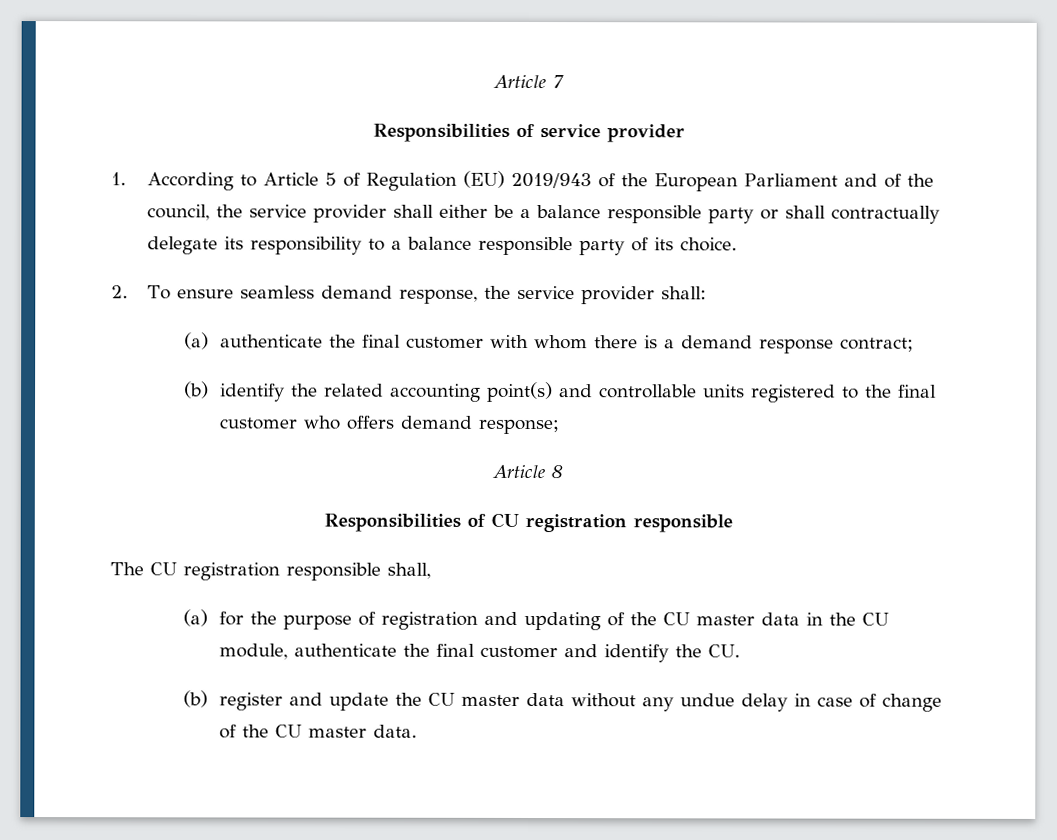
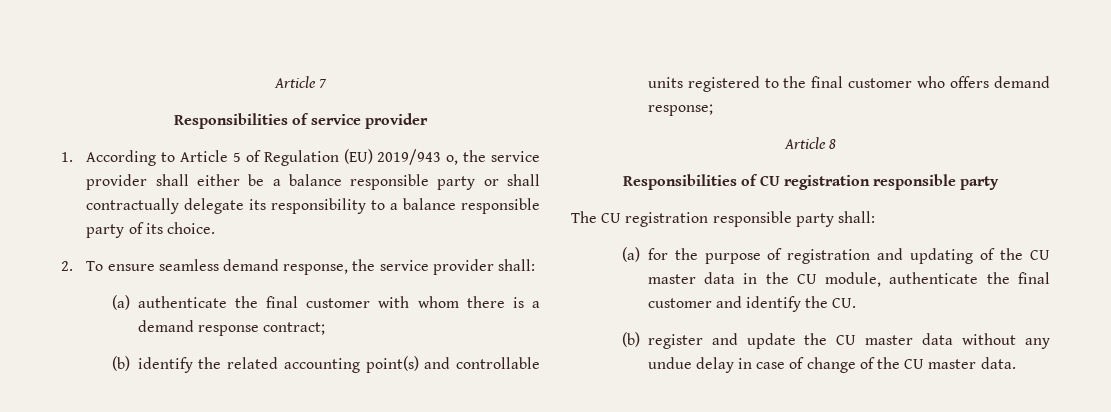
- 1. According to Article 5 of Regulation (EU) 2019/943 of the European Parliament and of the council, the service provider shall either be a balance responsible party or shall contractually delegate its responsibility to a balance responsible party of its choice.
+ 1. According to Article 5 of Regulation (EU) 2019/943 o, the service provider shall either be a balance responsible party or shall contractually delegate its responsibility to a balance responsible party of its choice.
- Responsibilities of CU registration responsible
+ Responsibilities of CU registration responsible party
- The CU registration responsible shall,
+ The CU registration responsible party shall:

